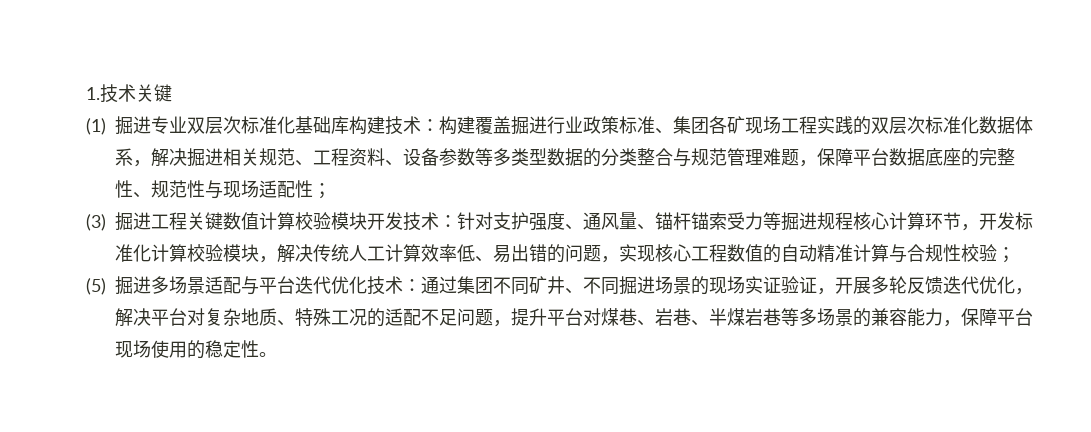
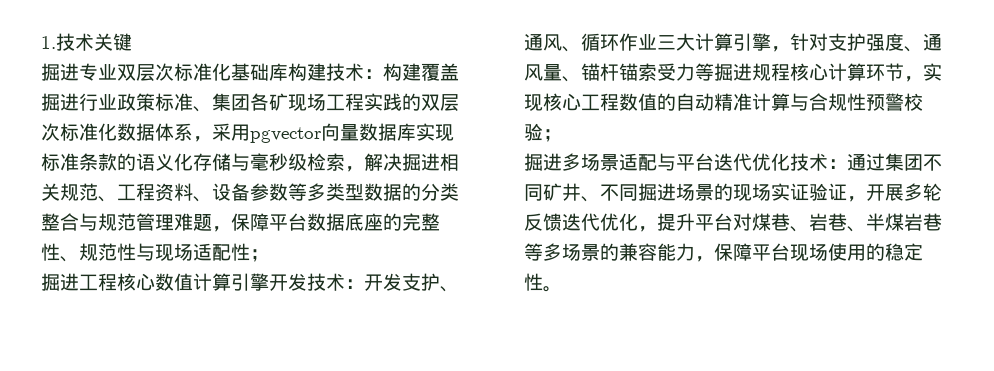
- (1)掘进专业双层次标准化基础库构建技术：构建覆盖掘进行业政策标准、集团各矿现场工程实践的双层次标准化数据体系，解决掘进相关规范、工程资料、设备参数等多类型数据的分类整合与规范管理难题，保障平台数据底座的完整性、规范性与现场适配性；
+ 掘进专业双层次标准化基础库构建技术：构建覆盖掘进行业政策标准、集团各矿现场工程实践的双层次标准化数据体系，采用pgvector向量数据库实现标准条款的语义化存储与毫秒级检索，解决掘进相关规范、工程资料、设备参数等多类型数据的分类整合与规范管理难题，保障平台数据底座的完整性、规范性与现场适配性；
- (3)掘进工程关键数值计算校验模块开发技术：针对支护强度、通风量、锚杆锚索受力等掘进规程核心计算环节，开发标准化计算校验模块，解决传统人工计算效率低、易出错的问题，实现核心工程数值的自动精准计算与合规性校验；
+ 掘进工程核心数值计算引擎开发技术：开发支护、通风、循环作业三大计算引擎，针对支护强度、通风量、锚杆锚索受力等掘进规程核心计算环节，实现核心工程数值的自动精准计算与合规性预警校验；
- (5)掘进多场景适配与平台迭代优化技术：通过集团不同矿井、不同掘进场景的现场实证验证，开展多轮反馈迭代优化，解决平台对复杂地质、特殊工况的适配不足问题，提升平台对煤巷、岩巷、半煤岩巷等多场景的兼容能力，保障平台现场使用的稳定性。
+ 掘进多场景适配与平台迭代优化技术：通过集团不同矿井、不同掘进场景的现场实证验证，开展多轮反馈迭代优化，提升平台对煤巷、岩巷、半煤岩巷等多场景的兼容能力，保障平台现场使用的稳定性。

